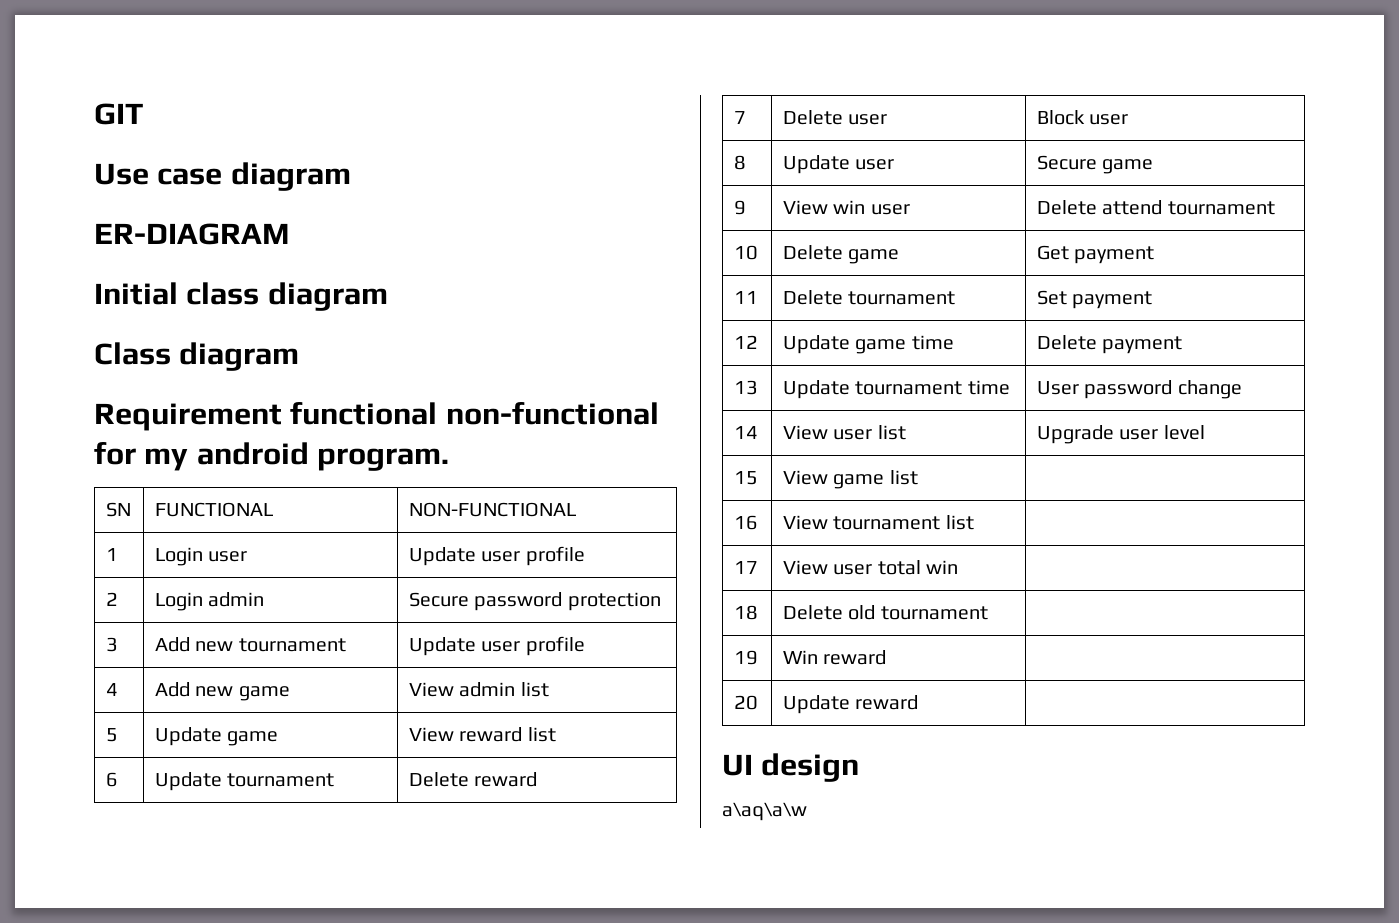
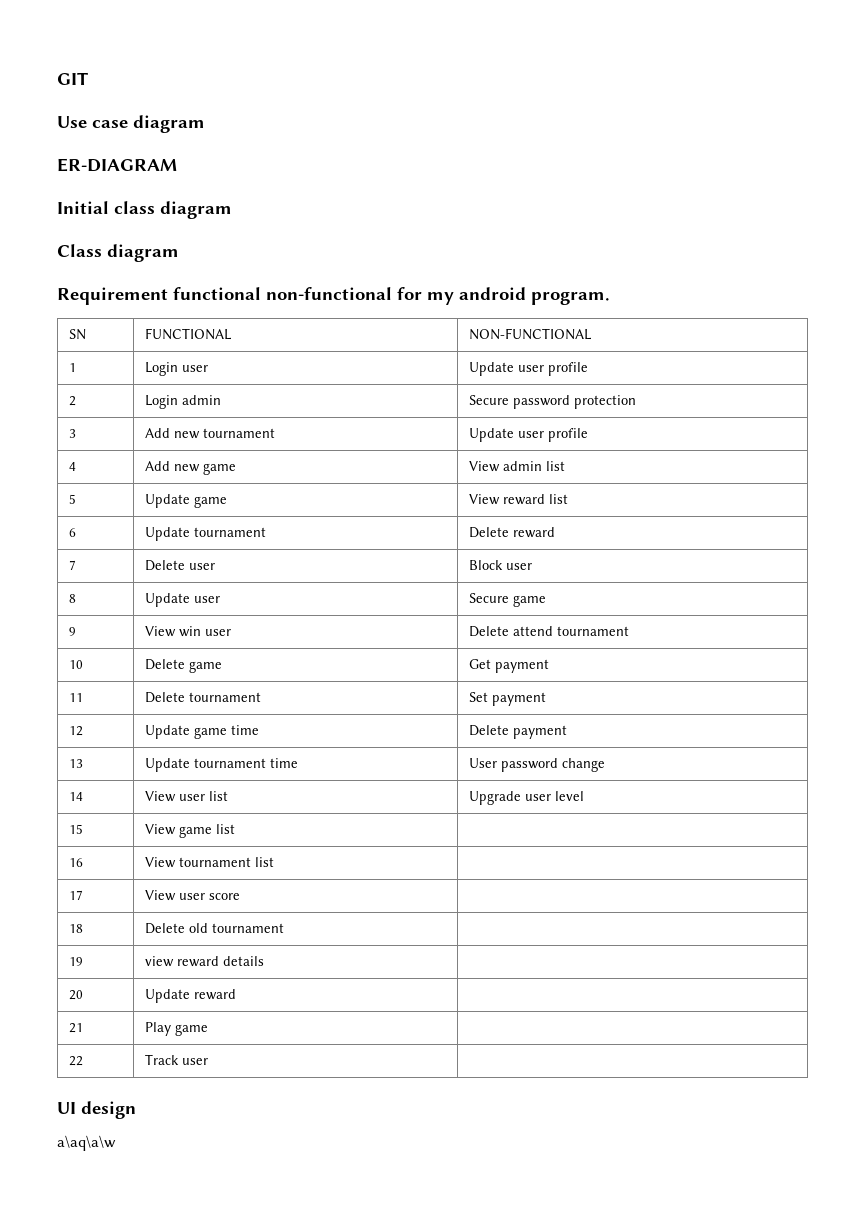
- 17 | View user total win |
+ 17 | View user score |
- 19 | Win reward |
+ 19 | view reward details |
+ 21 | Play game |
+ 22 | Track user |

